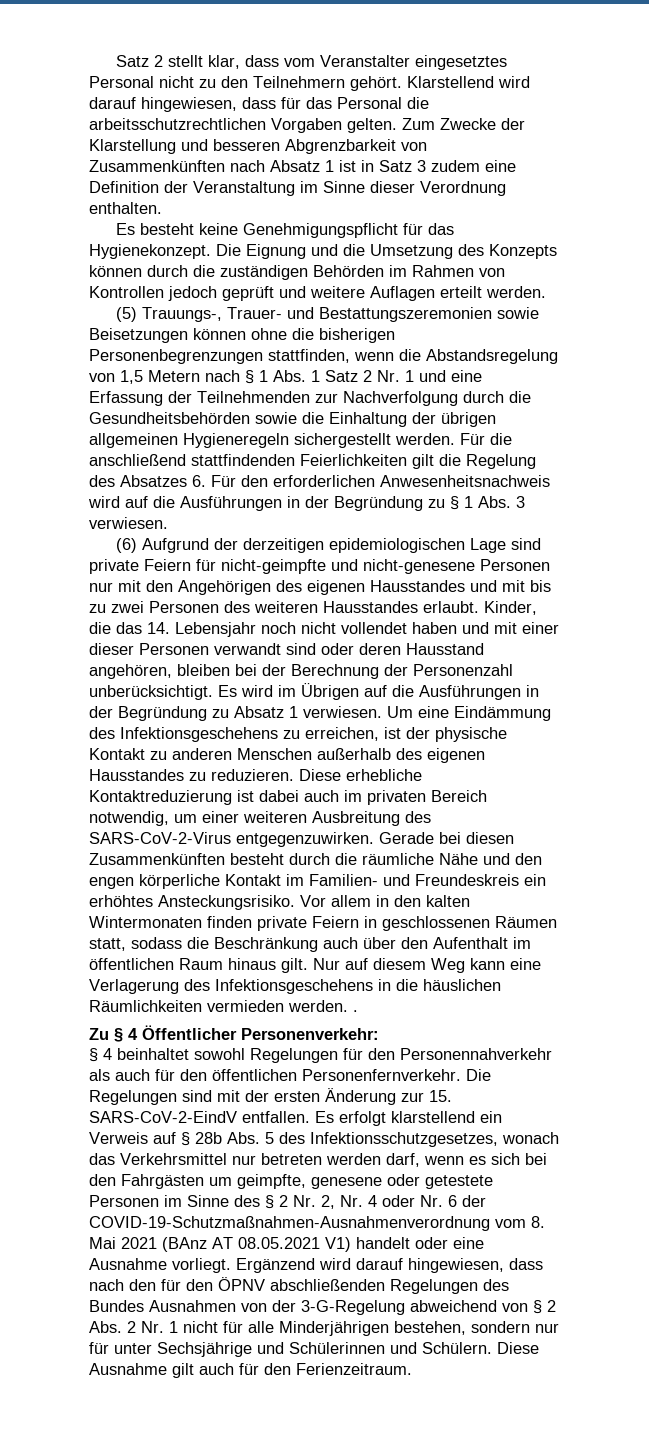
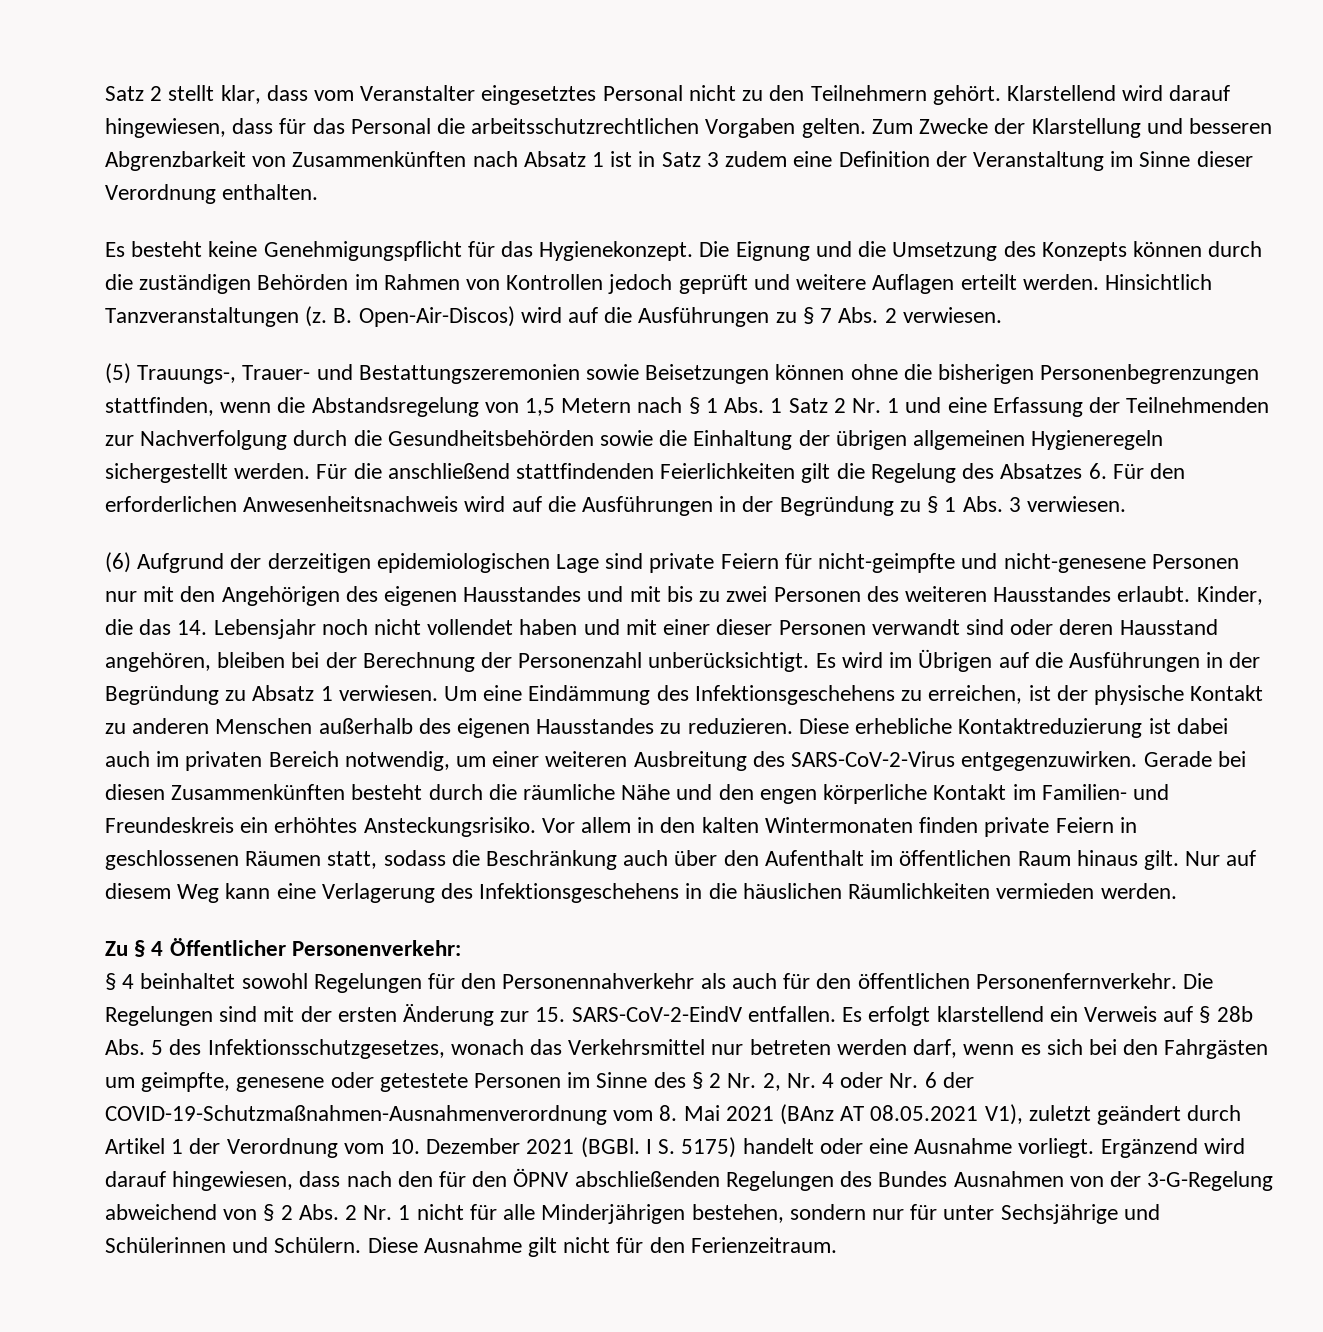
+ Hinsichtlich Tanzveranstaltungen (z. B. Open-Air-Discos) wird auf die Ausführungen zu § 7 Abs. 2 verwiesen.
- Nur auf diesem Weg kann eine Verlagerung des Infektionsgeschehens in die häuslichen Räumlichkeiten vermieden werden. .
+ Nur auf diesem Weg kann eine Verlagerung des Infektionsgeschehens in die häuslichen Räumlichkeiten vermieden werden.
- Es erfolgt klarstellend ein Verweis auf § 28b Abs. 5 des Infektionsschutzgesetzes, wonach das Verkehrsmittel nur betreten werden darf, wenn es sich bei den Fahrgästen um geimpfte, genesene oder getestete Personen im Sinne des § 2 Nr. 2, Nr. 4 oder Nr. 6 der COVID-19-Schutzmaßnahmen-Ausnahmenverordnung vom 8. Mai 2021 (BAnz AT 08.05.2021 V1) handelt oder eine Ausnahme vorliegt.
+ Es erfolgt klarstellend ein Verweis auf § 28b Abs. 5 des Infektionsschutzgesetzes, wonach das Verkehrsmittel nur betreten werden darf, wenn es sich bei den Fahrgästen um geimpfte, genesene oder getestete Personen im Sinne des § 2 Nr. 2, Nr. 4 oder Nr. 6 der COVID-19-Schutzmaßnahmen-Ausnahmenverordnung vom 8. Mai 2021 (BAnz AT 08.05.2021 V1), zuletzt geändert durch Artikel 1 der Verordnung vom 10. Dezember 2021 (BGBl. I S. 5175) handelt oder eine Ausnahme vorliegt.
- Diese Ausnahme gilt auch für den Ferienzeitraum.
+ Diese Ausnahme gilt nicht für den Ferienzeitraum.

